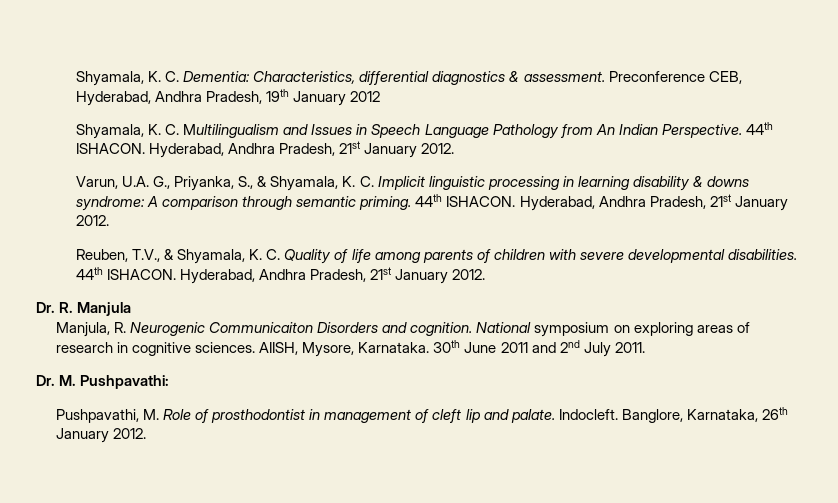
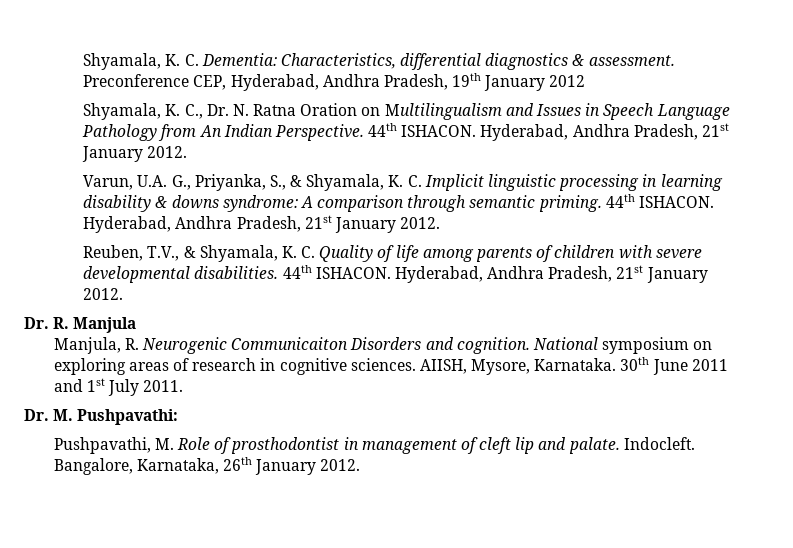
- Preconference CEB, Hyderabad, Andhra Pradesh, 19th January 2012
+ Preconference CEP, Hyderabad, Andhra Pradesh, 19th January 2012
- Shyamala, K. C. Multilingualism and Issues in Speech Language Pathology from An Indian Perspective.
+ Shyamala, K. C., Dr. N. Ratna Oration on Multilingualism and Issues in Speech Language Pathology from An Indian Perspective.
- 30th June 2011 and 2nd July 2011.
+ 30th June 2011 and 1st July 2011.
- Banglore, Karnataka, 26th January 2012.
+ Bangalore, Karnataka, 26th January 2012.

